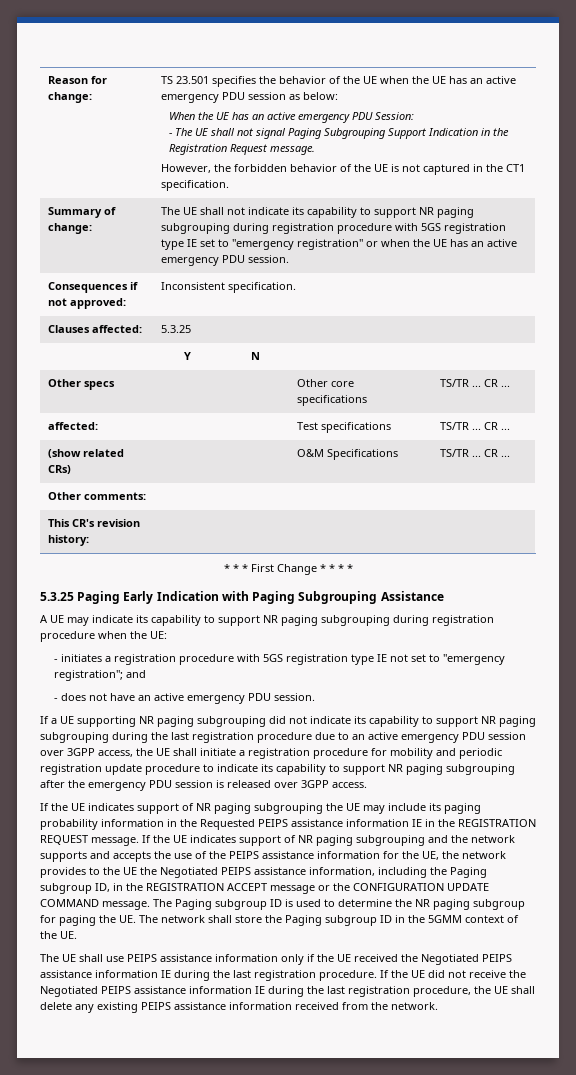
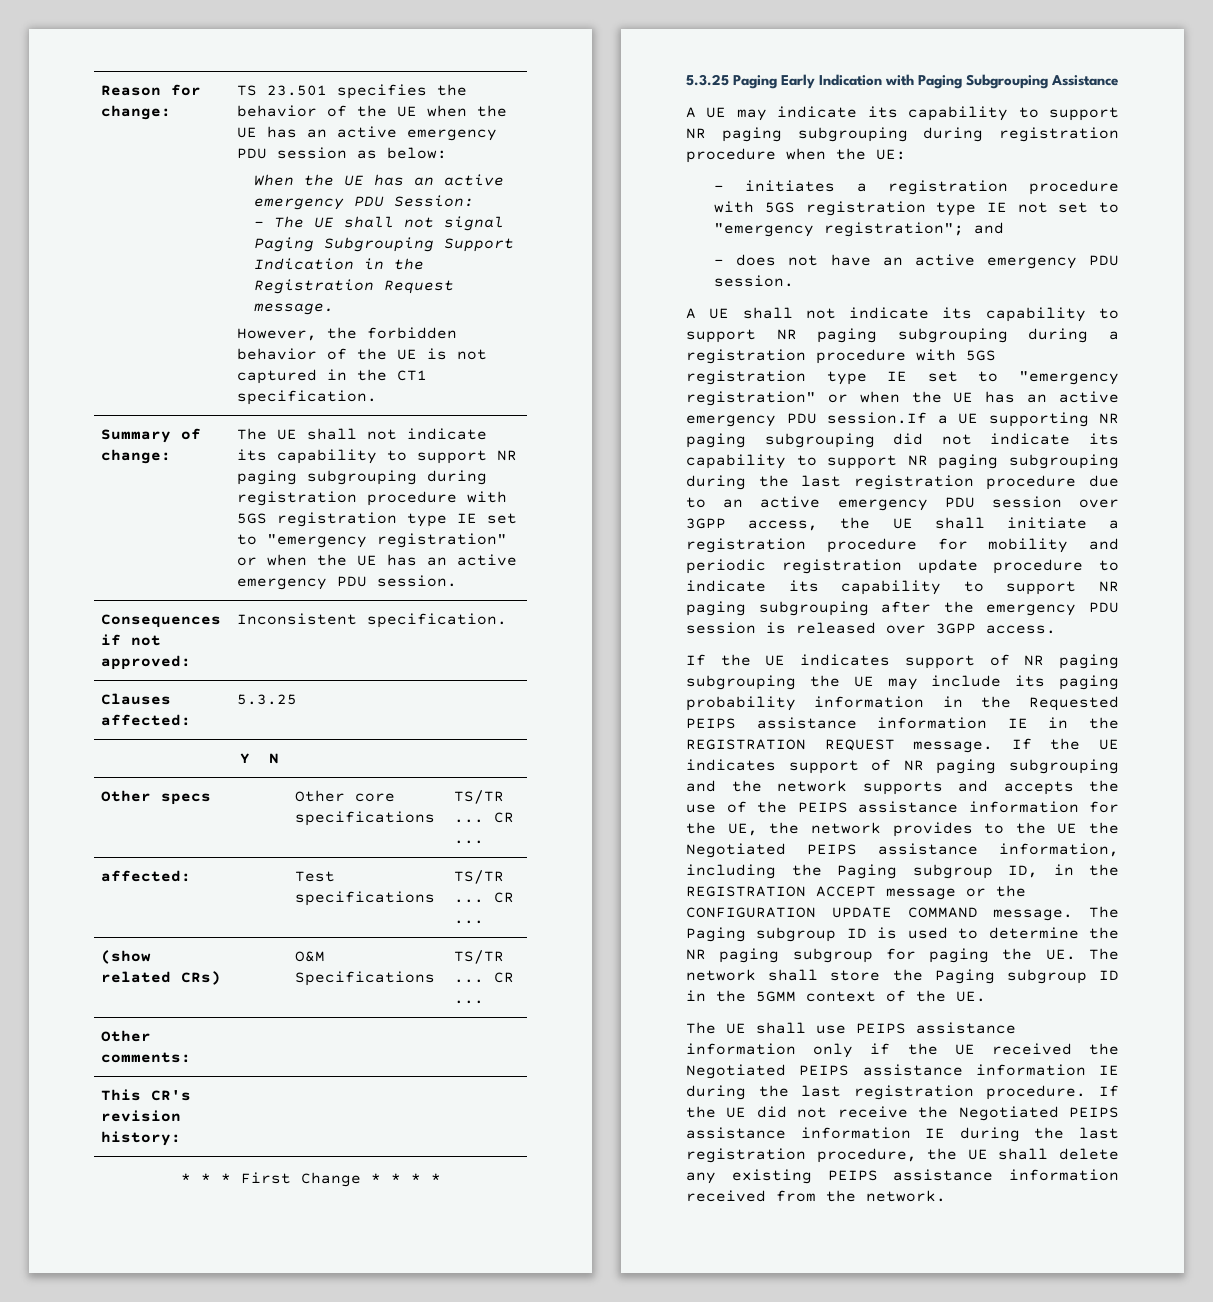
- If a UE supporting NR paging subgrouping did not indicate its capability to support NR paging subgrouping during the last registration procedure due to an active emergency PDU session over 3GPP access, the UE shall initiate a registration procedure for mobility and periodic registration update procedure to indicate its capability to support NR paging subgrouping after the emergency PDU session is released over 3GPP access.
+ A UE shall not indicate its capability to support NR paging subgrouping during a registration procedure with 5GS registration type IE set to "emergency registration" or when the UE has an active emergency PDU session.If a UE supporting NR paging subgrouping did not indicate its capability to support NR paging subgrouping during the last registration procedure due to an active emergency PDU session over 3GPP access, the UE shall initiate a registration procedure for mobility and periodic registration update procedure to indicate its capability to support NR paging subgrouping after the emergency PDU session is released over 3GPP access.

